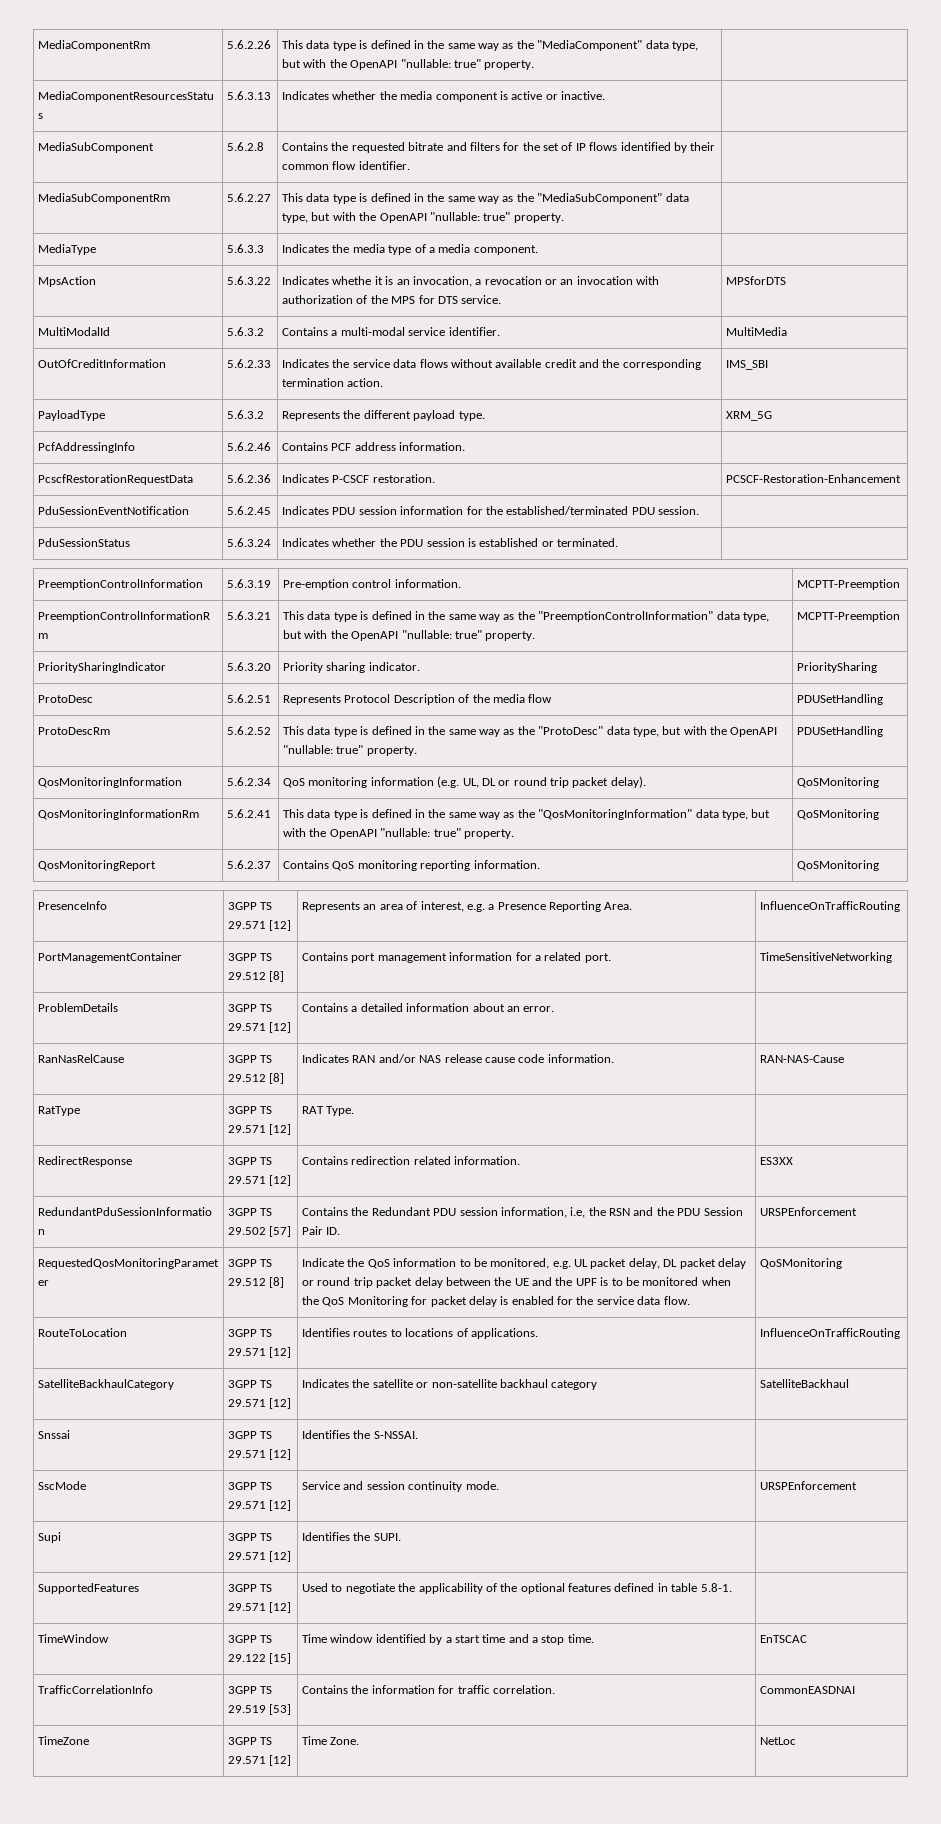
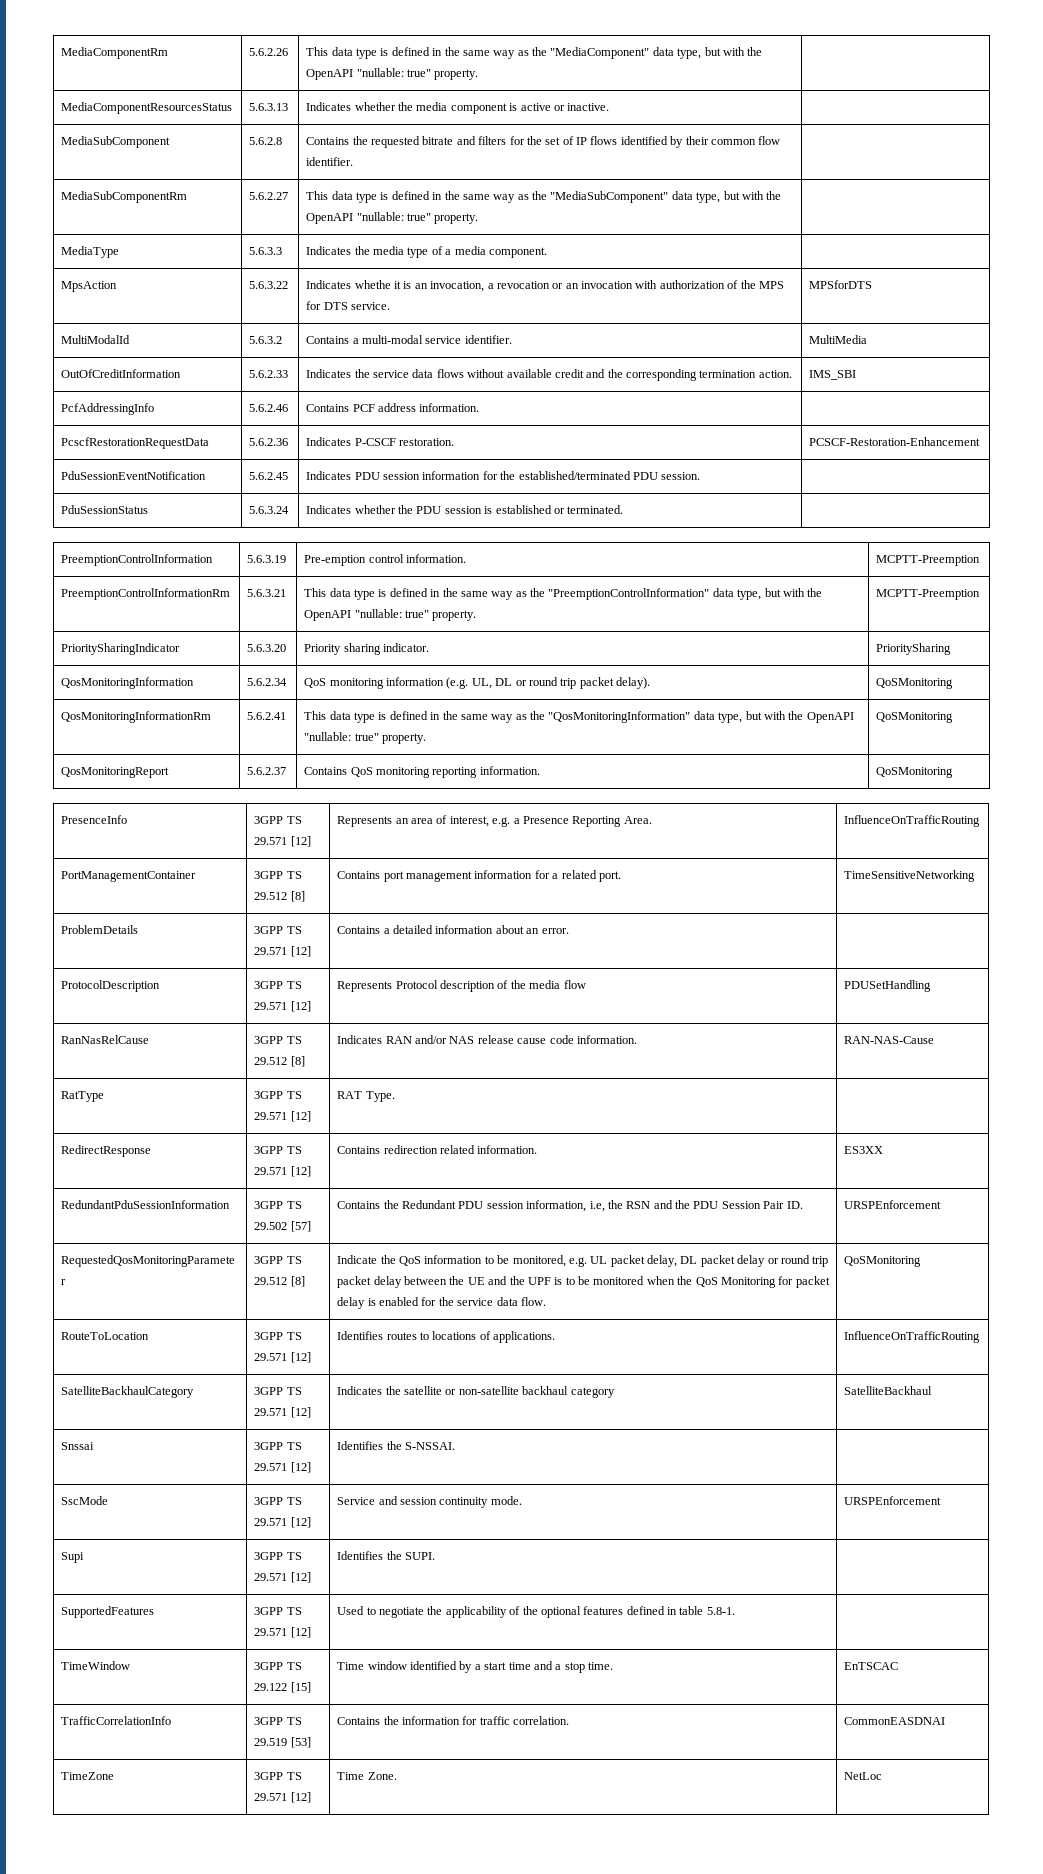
- PayloadType | 5.6.3.2 | Represents the different payload type. | XRM_5G
- ProtoDesc | 5.6.2.51 | Represents Protocol Description of the media flow | PDUSetHandling
- ProtoDescRm | 5.6.2.52 | This data type is defined in the same way as the "ProtoDesc" data type, but with the OpenAPI "nullable: true" property. | PDUSetHandling
+ ProtocolDescription | 3GPP TS 29.571 [12] | Represents Protocol description of the media flow | PDUSetHandling

